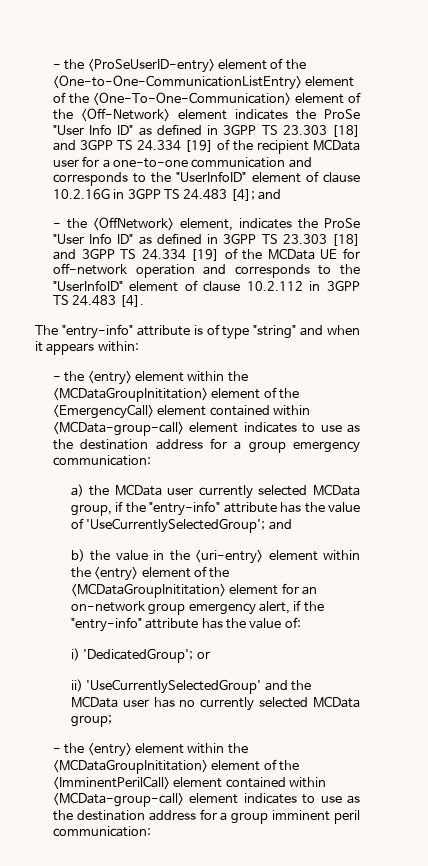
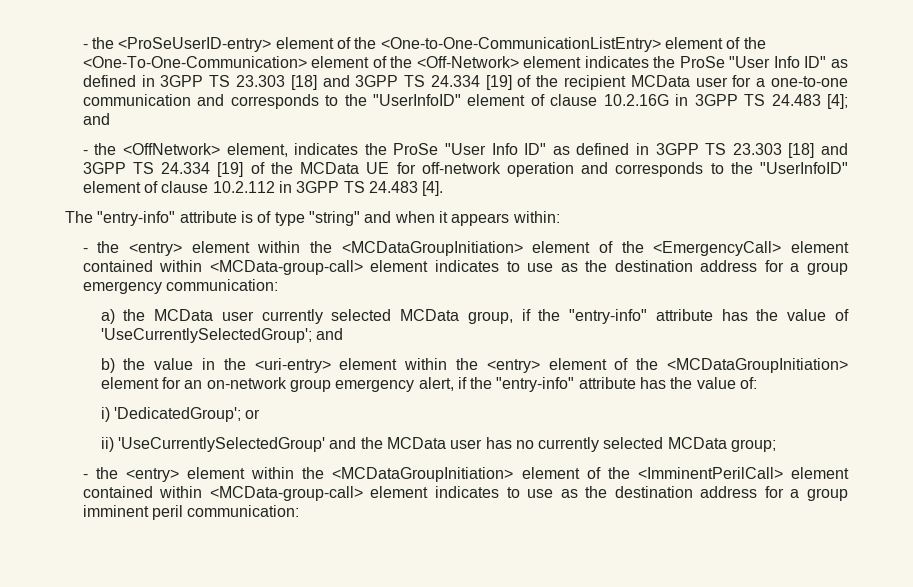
- - the <entry> element within the <MCDataGroupInititation> element of the <EmergencyCall> element contained within <MCData-group-call> element indicates to use as the destination address for a group emergency communication:
+ - the <entry> element within the <MCDataGroupInitiation> element of the <EmergencyCall> element contained within <MCData-group-call> element indicates to use as the destination address for a group emergency communication:
- b) the value in the <uri-entry> element within the <entry> element of the <MCDataGroupInititation> element for an on-network group emergency alert, if the "entry-info" attribute has the value of:
+ b) the value in the <uri-entry> element within the <entry> element of the <MCDataGroupInitiation> element for an on-network group emergency alert, if the "entry-info" attribute has the value of:
- - the <entry> element within the <MCDataGroupInititation> element of the <ImminentPerilCall> element contained within <MCData-group-call> element indicates to use as the destination address for a group imminent peril communication:
+ - the <entry> element within the <MCDataGroupInitiation> element of the <ImminentPerilCall> element contained within <MCData-group-call> element indicates to use as the destination address for a group imminent peril communication:

